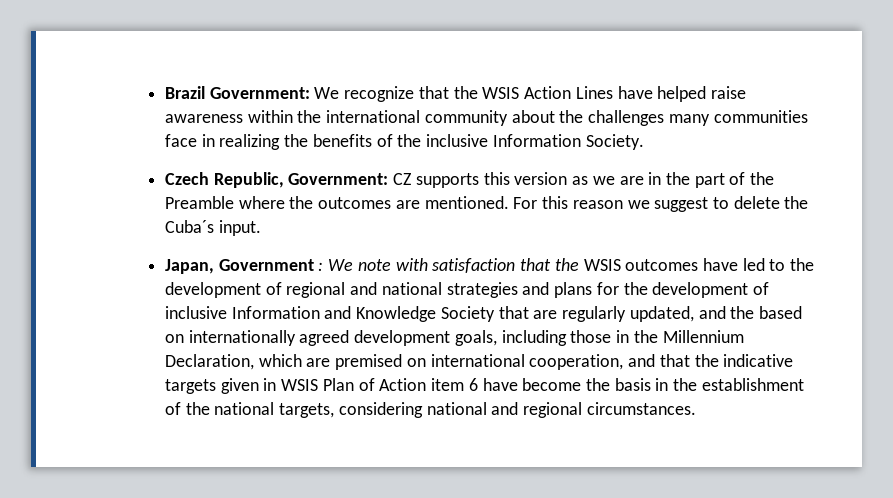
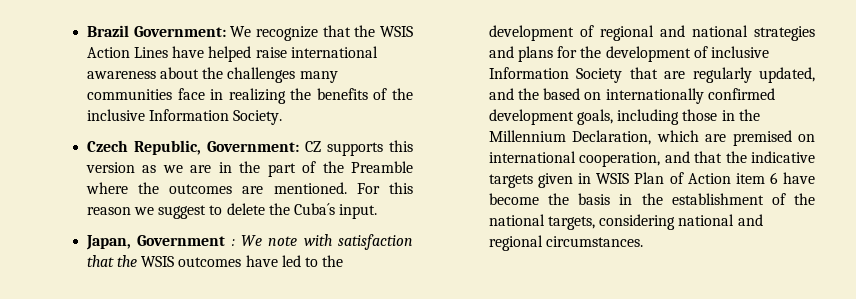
- Brazil Government: We recognize that the WSIS Action Lines have helped raise awareness within the international community about the challenges many communities face in realizing the benefits of the inclusive Information Society.
+ Brazil Government: We recognize that the WSIS Action Lines have helped raise international awareness about the challenges many communities face in realizing the benefits of the inclusive Information Society.
- We note with satisfaction that the WSIS outcomes have led to the development of regional and national strategies and plans for the development of inclusive Information and Knowledge Society that are regularly updated, and the based on internationally agreed development goals, including those in the Millennium Declaration, which are premised on international cooperation, and that the indicative targets given in WSIS Plan of Action item 6 have become the basis in the establishment of the national targets, considering national and regional circumstances.
+ We note with satisfaction that the WSIS outcomes have led to the development of regional and national strategies and plans for the development of inclusive Information Society that are regularly updated, and the based on internationally confirmed development goals, including those in the Millennium Declaration, which are premised on international cooperation, and that the indicative targets given in WSIS Plan of Action item 6 have become the basis in the establishment of the national targets, considering national and regional circumstances.

